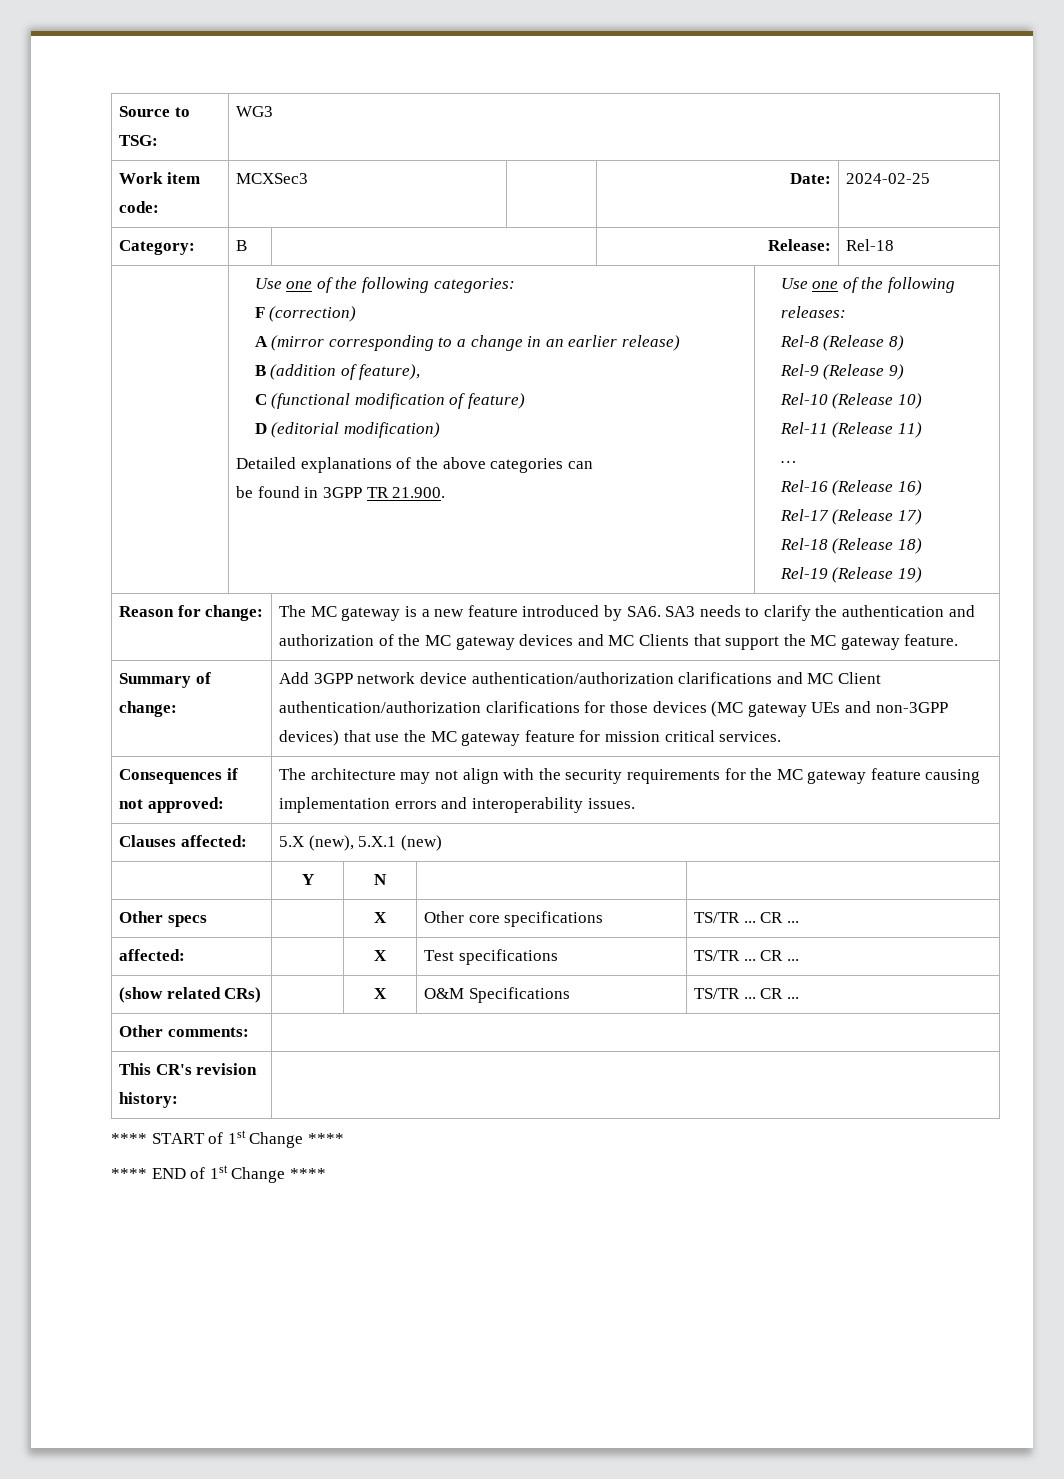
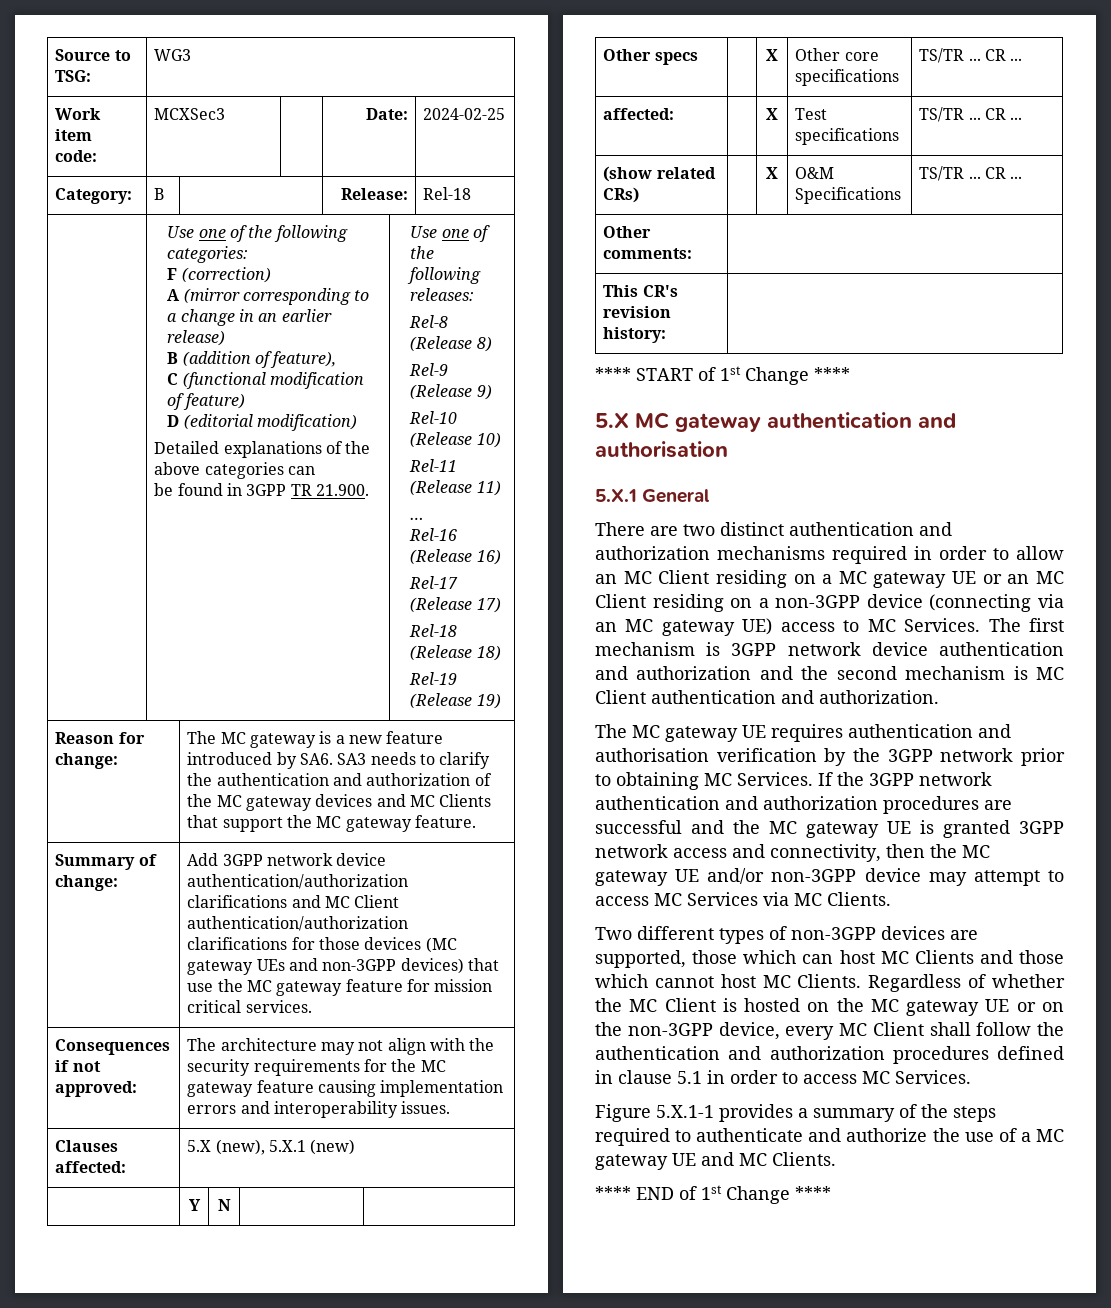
+ 5.X MC gateway authentication and authorisation
+ 5.X.1 General
+ There are two distinct authentication and authorization mechanisms required in order to allow an MC Client residing on a MC gateway UE or an MC Client residing on a non-3GPP device (connecting via an MC gateway UE) access to MC Services. The first mechanism is 3GPP network device authentication and authorization and the second mechanism is MC Client authentication and authorization.
+ The MC gateway UE requires authentication and authorisation verification by the 3GPP network prior to obtaining MC Services. If the 3GPP network authentication and authorization procedures are successful and the MC gateway UE is granted 3GPP network access and connectivity, then the MC gateway UE and/or non-3GPP device may attempt to access MC Services via MC Clients.
+ Two different types of non-3GPP devices are supported, those which can host MC Clients and those which cannot host MC Clients. Regardless of whether the MC Client is hosted on the MC gateway UE or on the non-3GPP device, every MC Client shall follow the authentication and authorization procedures defined in clause 5.1 in order to access MC Services.
+ Figure 5.X.1-1 provides a summary of the steps required to authenticate and authorize the use of a MC gateway UE and MC Clients.

